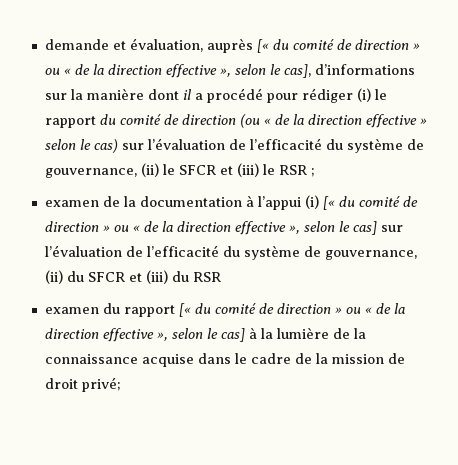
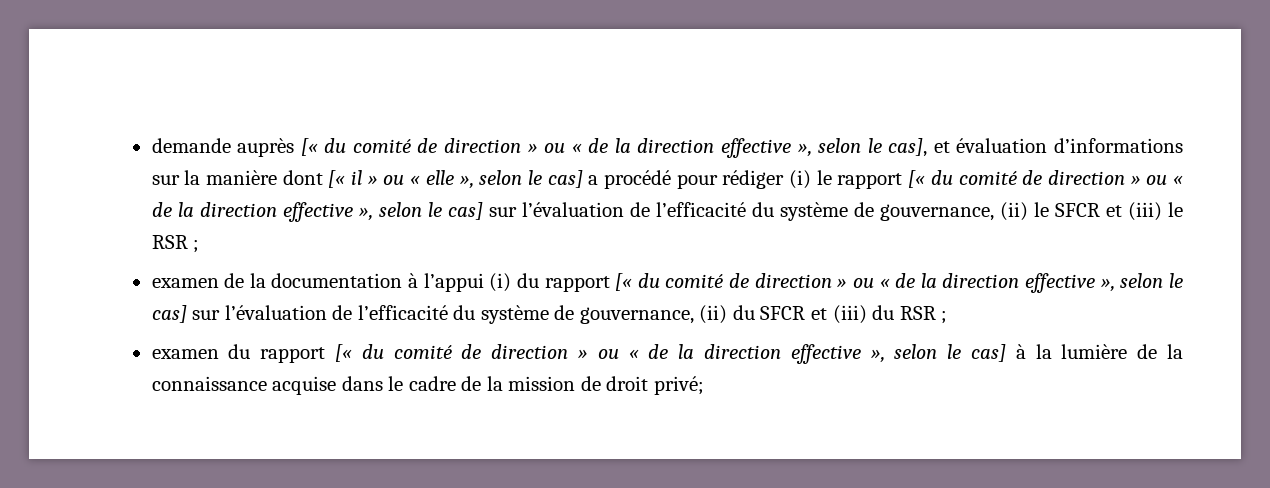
- demande et évaluation, auprès [« du comité de direction » ou « de la direction effective », selon le cas], d’informations sur la manière dont il a procédé pour rédiger (i) le rapport du comité de direction (ou « de la direction effective » selon le cas) sur l’évaluation de l’efficacité du système de gouvernance, (ii) le SFCR et (iii) le RSR ;
+ demande auprès [« du comité de direction » ou « de la direction effective », selon le cas], et évaluation d’informations sur la manière dont [« il » ou « elle », selon le cas] a procédé pour rédiger (i) le rapport [« du comité de direction » ou « de la direction effective », selon le cas] sur l’évaluation de l’efficacité du système de gouvernance, (ii) le SFCR et (iii) le RSR ;
- examen de la documentation à l’appui (i) [« du comité de direction » ou « de la direction effective », selon le cas] sur l’évaluation de l’efficacité du système de gouvernance, (ii) du SFCR et (iii) du RSR
+ examen de la documentation à l’appui (i) du rapport [« du comité de direction » ou « de la direction effective », selon le cas] sur l’évaluation de l’efficacité du système de gouvernance, (ii) du SFCR et (iii) du RSR ;

